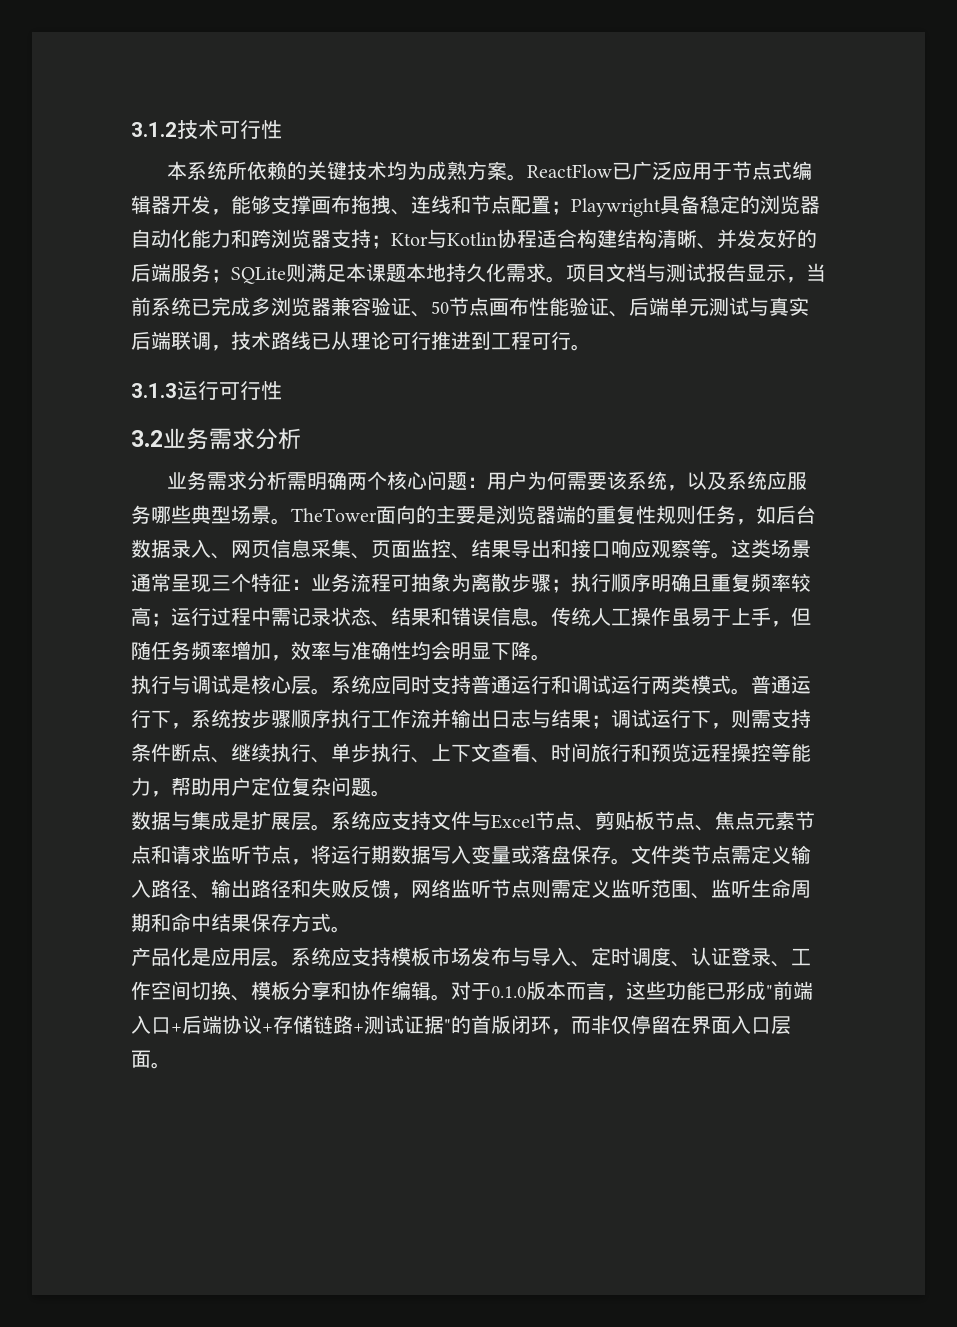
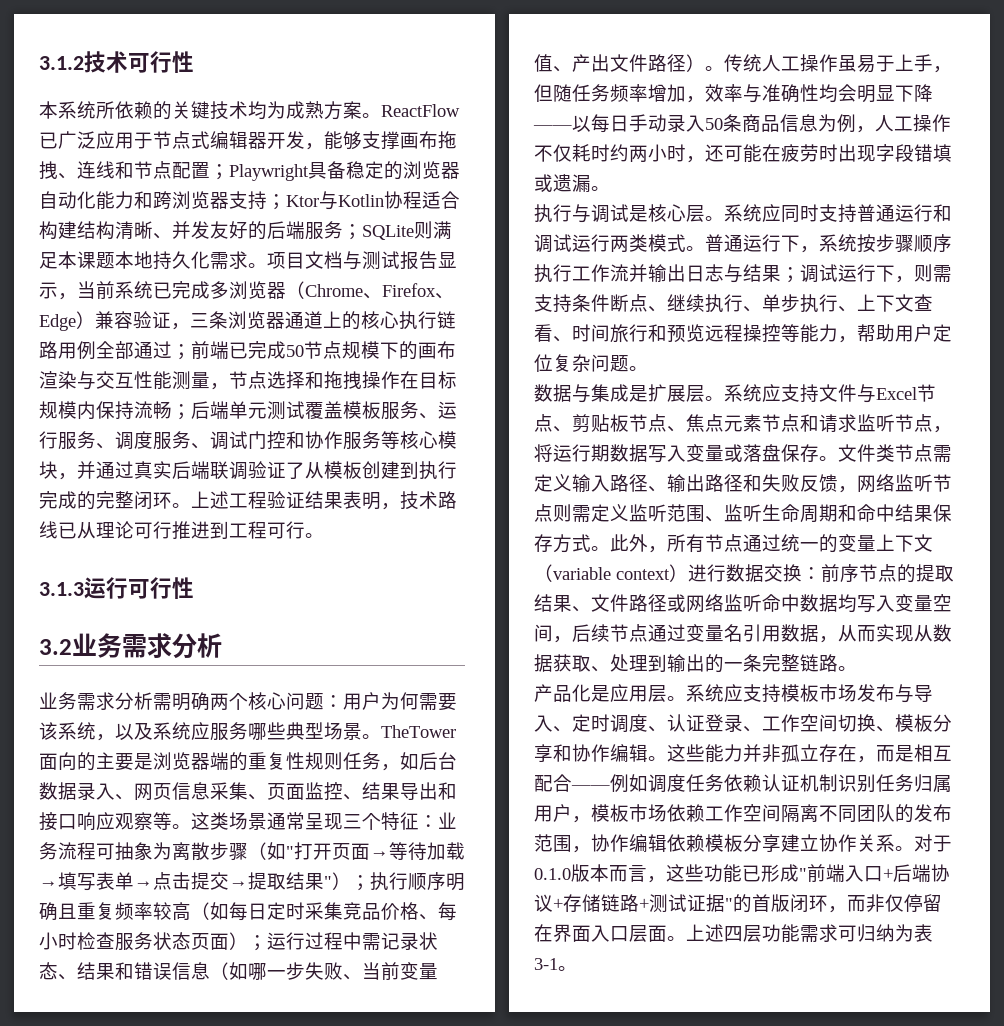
- 项目文档与测试报告显示，当前系统已完成多浏览器兼容验证、50节点画布性能验证、后端单元测试与真实后端联调，技术路线已从理论可行推进到工程可行。
+ 项目文档与测试报告显示，当前系统已完成多浏览器（Chrome、Firefox、Edge）兼容验证，三条浏览器通道上的核心执行链路用例全部通过；前端已完成50节点规模下的画布渲染与交互性能测量，节点选择和拖拽操作在目标规模内保持流畅；后端单元测试覆盖模板服务、运行服务、调度服务、调试门控和协作服务等核心模块，并通过真实后端联调验证了从模板创建到执行完成的完整闭环。上述工程验证结果表明，技术路线已从理论可行推进到工程可行。
- 这类场景通常呈现三个特征：业务流程可抽象为离散步骤；执行顺序明确且重复频率较高；运行过程中需记录状态、结果和错误信息。
+ 这类场景通常呈现三个特征：业务流程可抽象为离散步骤（如"打开页面→等待加载→填写表单→点击提交→提取结果"）；执行顺序明确且重复频率较高（如每日定时采集竞品价格、每小时检查服务状态页面）；运行过程中需记录状态、结果和错误信息（如哪一步失败、当前变量值、产出文件路径）。
- 传统人工操作虽易于上手，但随任务频率增加，效率与准确性均会明显下降。
+ 传统人工操作虽易于上手，但随任务频率增加，效率与准确性均会明显下降——以每日手动录入50条商品信息为例，人工操作不仅耗时约两小时，还可能在疲劳时出现字段错填或遗漏。
+ 此外，所有节点通过统一的变量上下文（variable context）进行数据交换：前序节点的提取结果、文件路径或网络监听命中数据均写入变量空间，后续节点通过变量名引用数据，从而实现从数据获取、处理到输出的一条完整链路。
+ 这些能力并非孤立存在，而是相互配合——例如调度任务依赖认证机制识别任务归属用户，模板市场依赖工作空间隔离不同团队的发布范围，协作编辑依赖模板分享建立协作关系。
+ 上述四层功能需求可归纳为表3-1。

